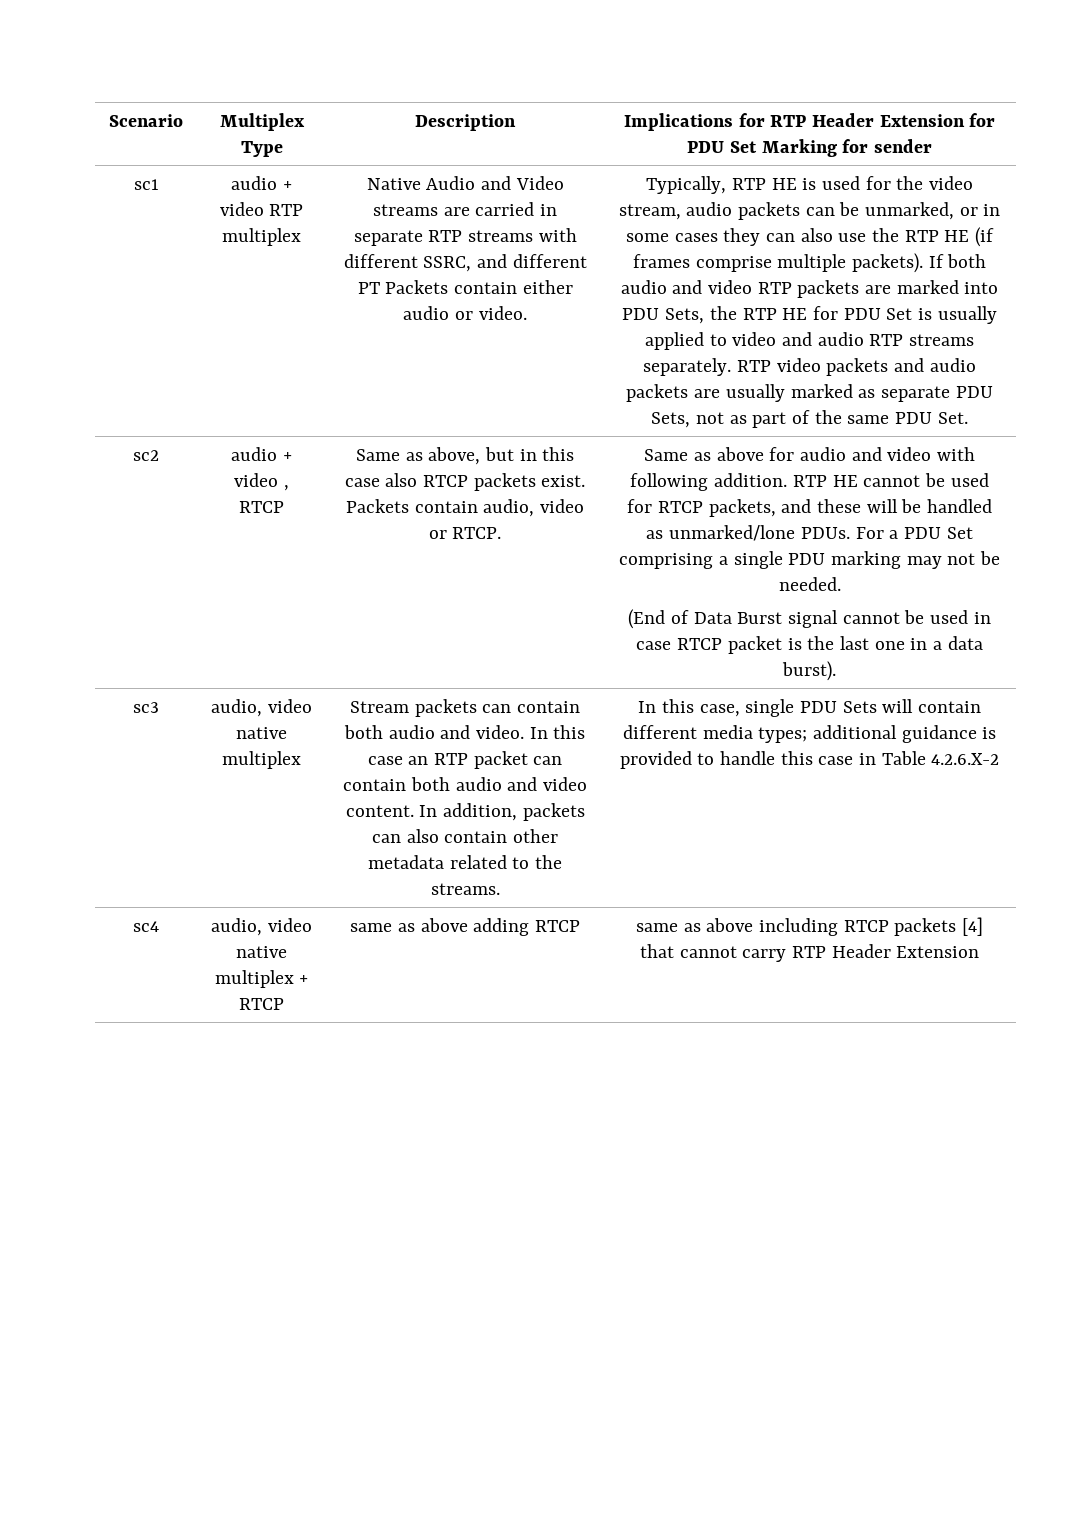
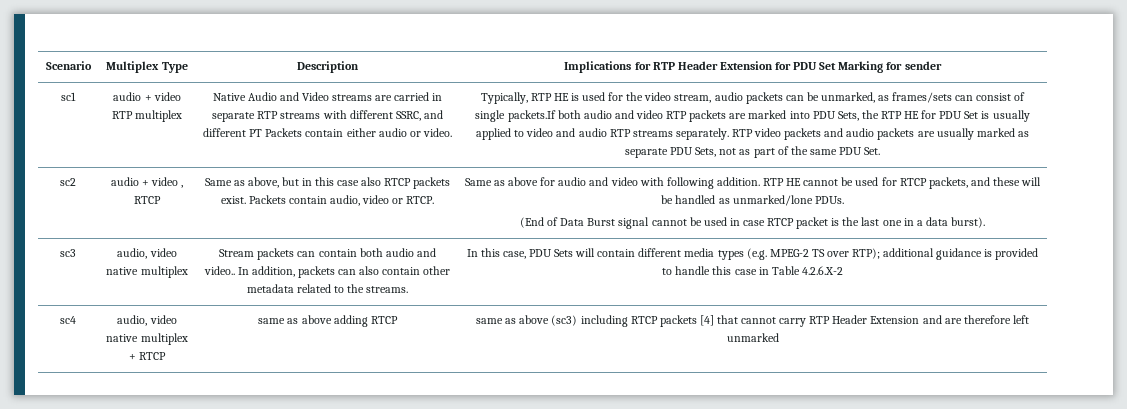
- Typically, RTP HE is used for the video stream, audio packets can be unmarked, or in some cases they can also use the RTP HE (if frames comprise multiple packets). If both audio and video RTP packets are marked into PDU Sets, the RTP HE for PDU Set is usually applied to video and audio RTP streams separately.
+ Typically, RTP HE is used for the video stream, audio packets can be unmarked, as frames/sets can consist of single packets.If both audio and video RTP packets are marked into PDU Sets, the RTP HE for PDU Set is usually applied to video and audio RTP streams separately.
- For a PDU Set comprising a single PDU marking may not be needed.
- Stream packets can contain both audio and video. In this case an RTP packet can contain both audio and video content.
+ Stream packets can contain both audio and video..
- In this case, single PDU Sets will contain different media types; additional guidance is provided to handle this case in Table 4.2.6.X-2
+ In this case, PDU Sets will contain different media types (e.g. MPEG-2 TS over RTP); additional guidance is provided to handle this case in Table 4.2.6.X-2
- sc4 | audio, video native multiplex + RTCP | same as above adding RTCP | same as above including RTCP packets [4] that cannot carry RTP Header Extension
+ sc4 | audio, video native multiplex + RTCP | same as above adding RTCP | same as above (sc3) including RTCP packets [4] that cannot carry RTP Header Extension and are therefore left unmarked

